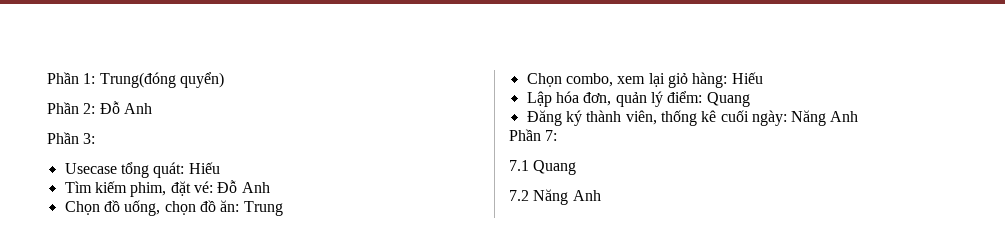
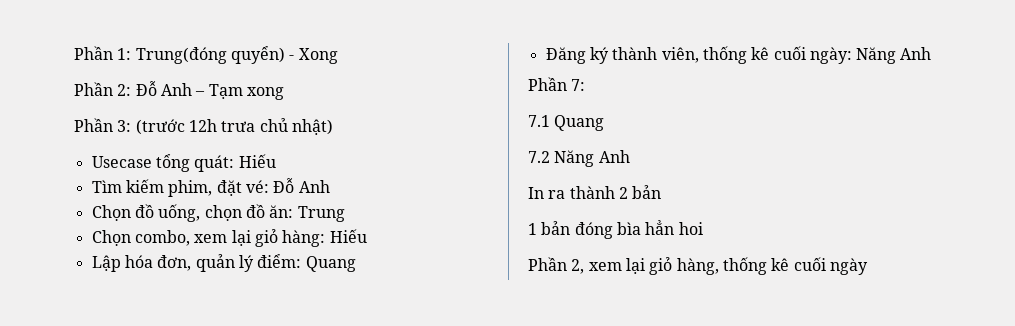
- Phần 1: Trung(đóng quyển)
+ Phần 1: Trung(đóng quyển) - Xong
- Phần 2: Đỗ Anh
+ Phần 2: Đỗ Anh – Tạm xong
- Phần 3:
+ Phần 3: (trước 12h trưa chủ nhật)
+ In ra thành 2 bản
+ 1 bản đóng bìa hẳn hoi
+ Phần 2, xem lại giỏ hàng, thống kê cuối ngày

